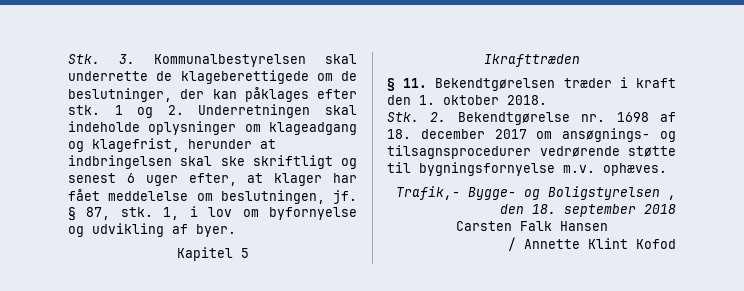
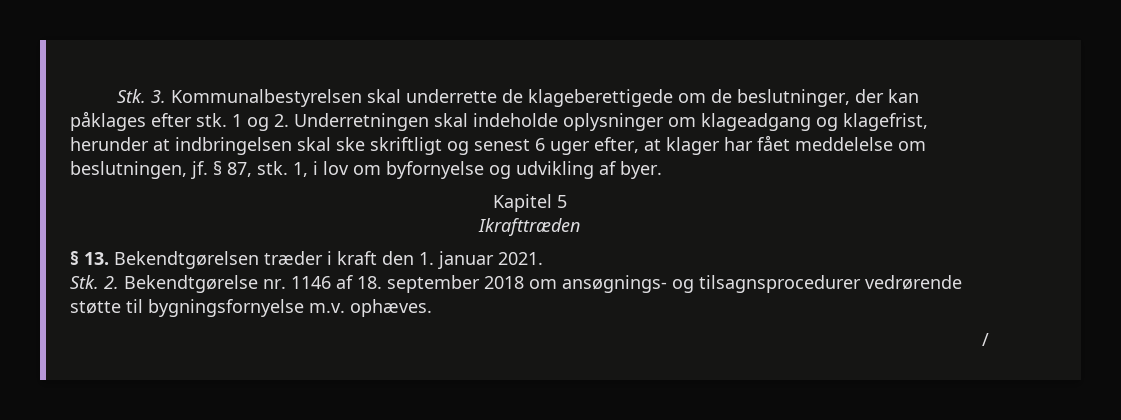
- § 11. Bekendtgørelsen træder i kraft den 1. oktober 2018.
+ § 13. Bekendtgørelsen træder i kraft den 1. januar 2021.
- Stk. 2. Bekendtgørelse nr. 1698 af 18. december 2017 om ansøgnings- og tilsagnsprocedurer vedrørende støtte til bygningsfornyelse m.v. ophæves.
+ Stk. 2. Bekendtgørelse nr. 1146 af 18. september 2018 om ansøgnings- og tilsagnsprocedurer vedrørende støtte til bygningsfornyelse m.v. ophæves.
- Trafik,- Bygge- og Boligstyrelsen , den 18. september 2018
- Carsten Falk Hansen
- / Annette Klint Kofod
+ /

